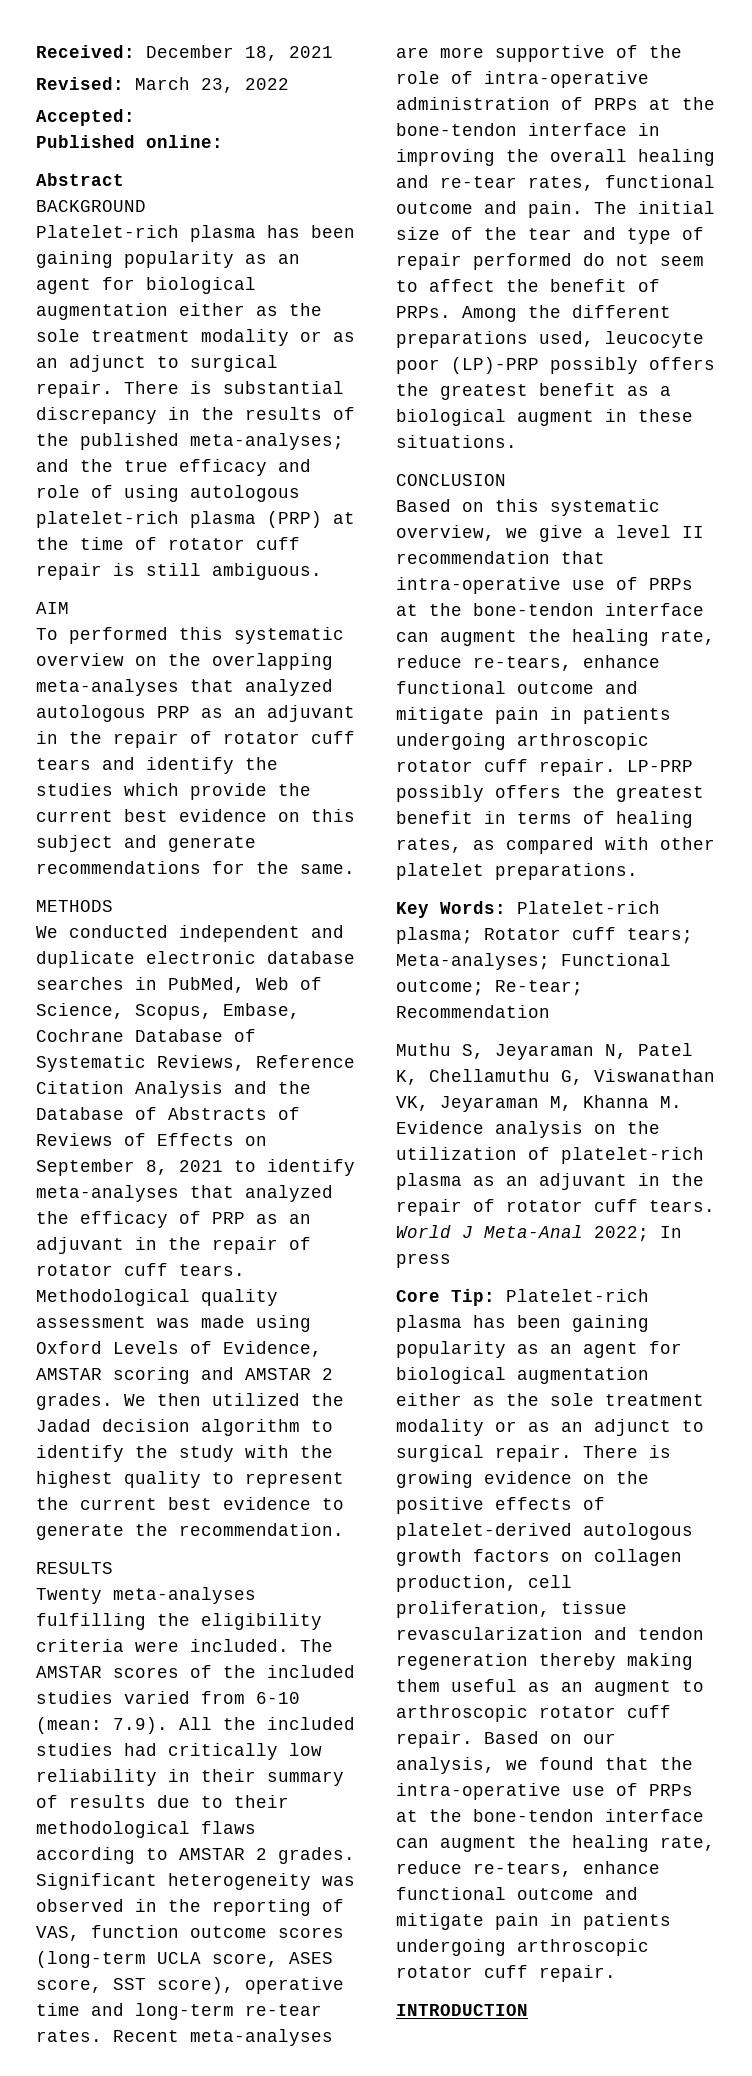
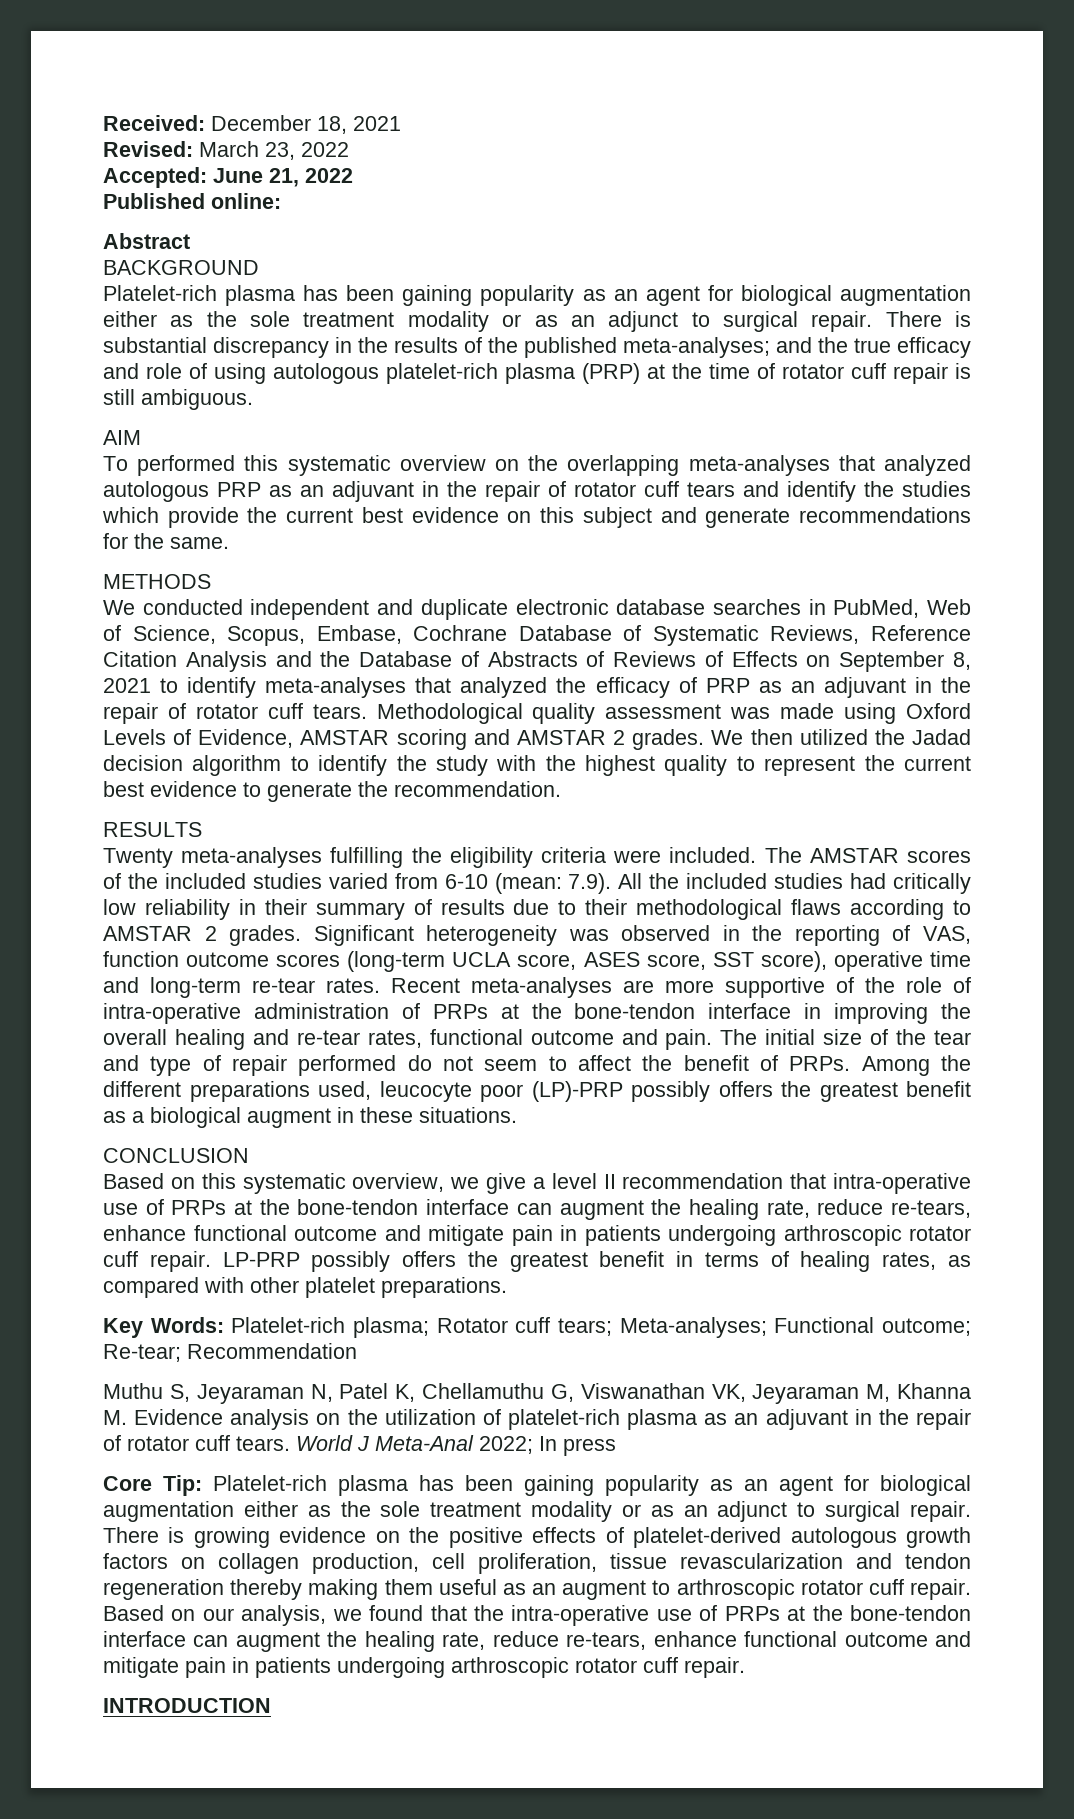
- Accepted:
+ Accepted: June 21, 2022

